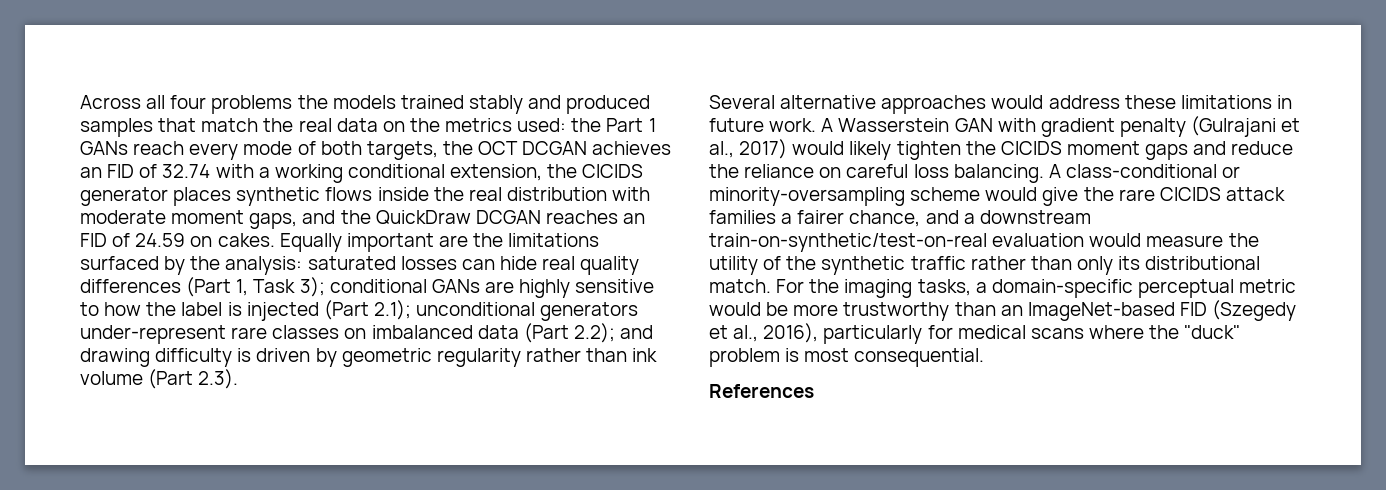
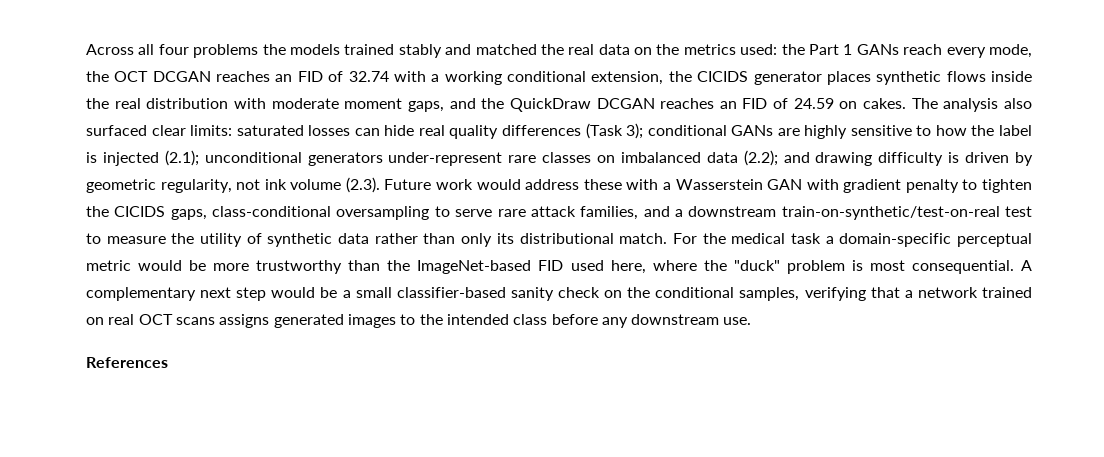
- Across all four problems the models trained stably and produced samples that match the real data on the metrics used: the Part 1 GANs reach every mode of both targets, the OCT DCGAN achieves an FID of 32.74 with a working conditional extension, the CICIDS generator places synthetic flows inside the real distribution with moderate moment gaps, and the QuickDraw DCGAN reaches an FID of 24.59 on cakes.
+ Across all four problems the models trained stably and matched the real data on the metrics used: the Part 1 GANs reach every mode, the OCT DCGAN reaches an FID of 32.74 with a working conditional extension, the CICIDS generator places synthetic flows inside the real distribution with moderate moment gaps, and the QuickDraw DCGAN reaches an FID of 24.59 on cakes.
- Equally important are the limitations surfaced by the analysis: saturated losses can hide real quality differences (Part 1, Task 3); conditional GANs are highly sensitive to how the label is injected (Part 2.1); unconditional generators under-represent rare classes on imbalanced data (Part 2.2); and drawing difficulty is driven by geometric regularity rather than ink volume (Part 2.3).
- Several alternative approaches would address these limitations in future work. A Wasserstein GAN with gradient penalty (Gulrajani et al., 2017) would likely tighten the CICIDS moment gaps and reduce the reliance on careful loss balancing. A class-conditional or minority-oversampling scheme would give the rare CICIDS attack families a fairer chance, and a downstream train-on-synthetic/test-on-real evaluation would measure the utility of the synthetic traffic rather than only its distributional match.
+ The analysis also surfaced clear limits: saturated losses can hide real quality differences (Task 3); conditional GANs are highly sensitive to how the label is injected (2.1); unconditional generators under-represent rare classes on imbalanced data (2.2); and drawing difficulty is driven by geometric regularity, not ink volume (2.3). Future work would address these with a Wasserstein GAN with gradient penalty to tighten the CICIDS gaps, class-conditional oversampling to serve rare attack families, and a downstream train-on-synthetic/test-on-real test to measure the utility of synthetic data rather than only its distributional match.
- For the imaging tasks, a domain-specific perceptual metric would be more trustworthy than an ImageNet-based FID (Szegedy et al., 2016), particularly for medical scans where the "duck" problem is most consequential.
+ For the medical task a domain-specific perceptual metric would be more trustworthy than the ImageNet-based FID used here, where the "duck" problem is most consequential. A complementary next step would be a small classifier-based sanity check on the conditional samples, verifying that a network trained on real OCT scans assigns generated images to the intended class before any downstream use.

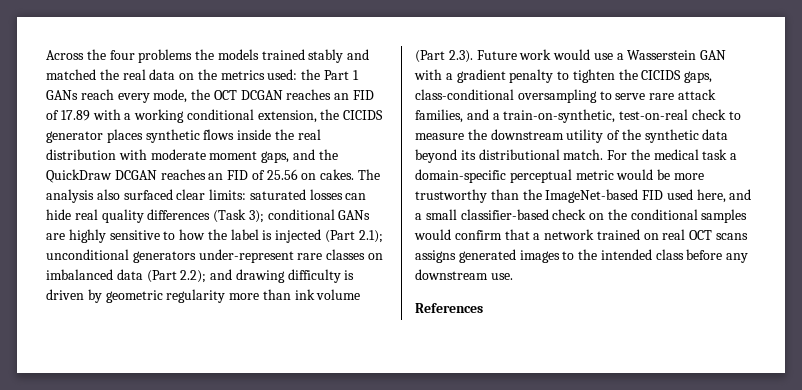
- Across all four problems the models trained stably and matched the real data on the metrics used: the Part 1 GANs reach every mode, the OCT DCGAN reaches an FID of 32.74 with a working conditional extension, the CICIDS generator places synthetic flows inside the real distribution with moderate moment gaps, and the QuickDraw DCGAN reaches an FID of 24.59 on cakes.
+ Across the four problems the models trained stably and matched the real data on the metrics used: the Part 1 GANs reach every mode, the OCT DCGAN reaches an FID of 17.89 with a working conditional extension, the CICIDS generator places synthetic flows inside the real distribution with moderate moment gaps, and the QuickDraw DCGAN reaches an FID of 25.56 on cakes.
- conditional GANs are highly sensitive to how the label is injected (2.1);
+ conditional GANs are highly sensitive to how the label is injected (Part 2.1);
- unconditional generators under-represent rare classes on imbalanced data (2.2);
+ unconditional generators under-represent rare classes on imbalanced data (Part 2.2);
- and drawing difficulty is driven by geometric regularity, not ink volume (2.3). Future work would address these with a Wasserstein GAN with gradient penalty to tighten the CICIDS gaps, class-conditional oversampling to serve rare attack families, and a downstream train-on-synthetic/test-on-real test to measure the utility of synthetic data rather than only its distributional match.
+ and drawing difficulty is driven by geometric regularity more than ink volume (Part 2.3). Future work would use a Wasserstein GAN with a gradient penalty to tighten the CICIDS gaps, class-conditional oversampling to serve rare attack families, and a train-on-synthetic, test-on-real check to measure the downstream utility of the synthetic data beyond its distributional match.
- For the medical task a domain-specific perceptual metric would be more trustworthy than the ImageNet-based FID used here, where the "duck" problem is most consequential. A complementary next step would be a small classifier-based sanity check on the conditional samples, verifying that a network trained on real OCT scans assigns generated images to the intended class before any downstream use.
+ For the medical task a domain-specific perceptual metric would be more trustworthy than the ImageNet-based FID used here, and a small classifier-based check on the conditional samples would confirm that a network trained on real OCT scans assigns generated images to the intended class before any downstream use.

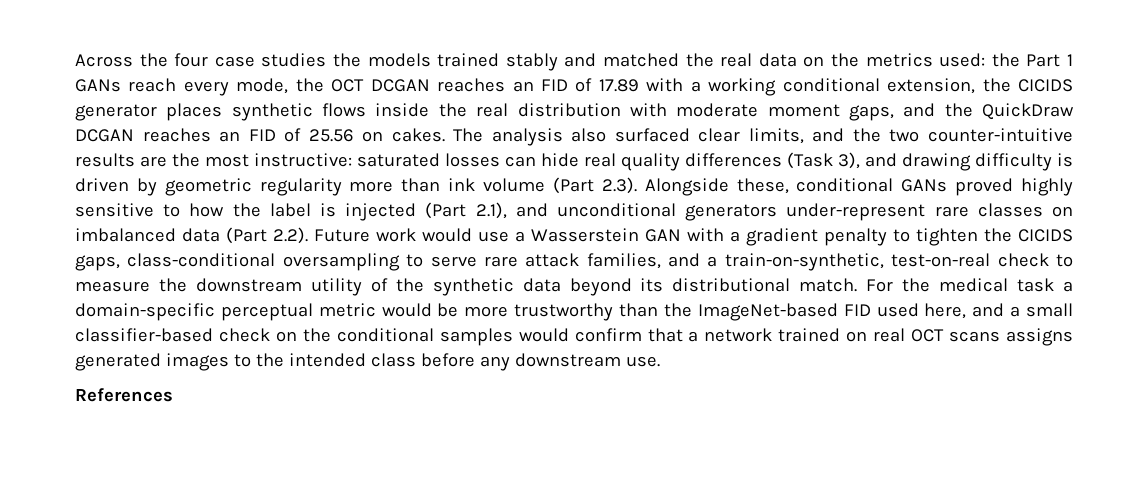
- Across the four problems the models trained stably and matched the real data on the metrics used:
+ Across the four case studies the models trained stably and matched the real data on the metrics used:
- The analysis also surfaced clear limits:
+ The analysis also surfaced clear limits, and the two counter-intuitive results are the most instructive:
- saturated losses can hide real quality differences (Task 3); conditional GANs are highly sensitive to how the label is injected (Part 2.1); unconditional generators under-represent rare classes on imbalanced data (Part 2.2); and drawing difficulty is driven by geometric regularity more than ink volume (Part 2.3). Future work would use a Wasserstein GAN with a gradient penalty to tighten the CICIDS gaps, class-conditional oversampling to serve rare attack families, and a train-on-synthetic, test-on-real check to measure the downstream utility of the synthetic data beyond its distributional match.
+ saturated losses can hide real quality differences (Task 3), and drawing difficulty is driven by geometric regularity more than ink volume (Part 2.3). Alongside these, conditional GANs proved highly sensitive to how the label is injected (Part 2.1), and unconditional generators under-represent rare classes on imbalanced data (Part 2.2). Future work would use a Wasserstein GAN with a gradient penalty to tighten the CICIDS gaps, class-conditional oversampling to serve rare attack families, and a train-on-synthetic, test-on-real check to measure the downstream utility of the synthetic data beyond its distributional match.

